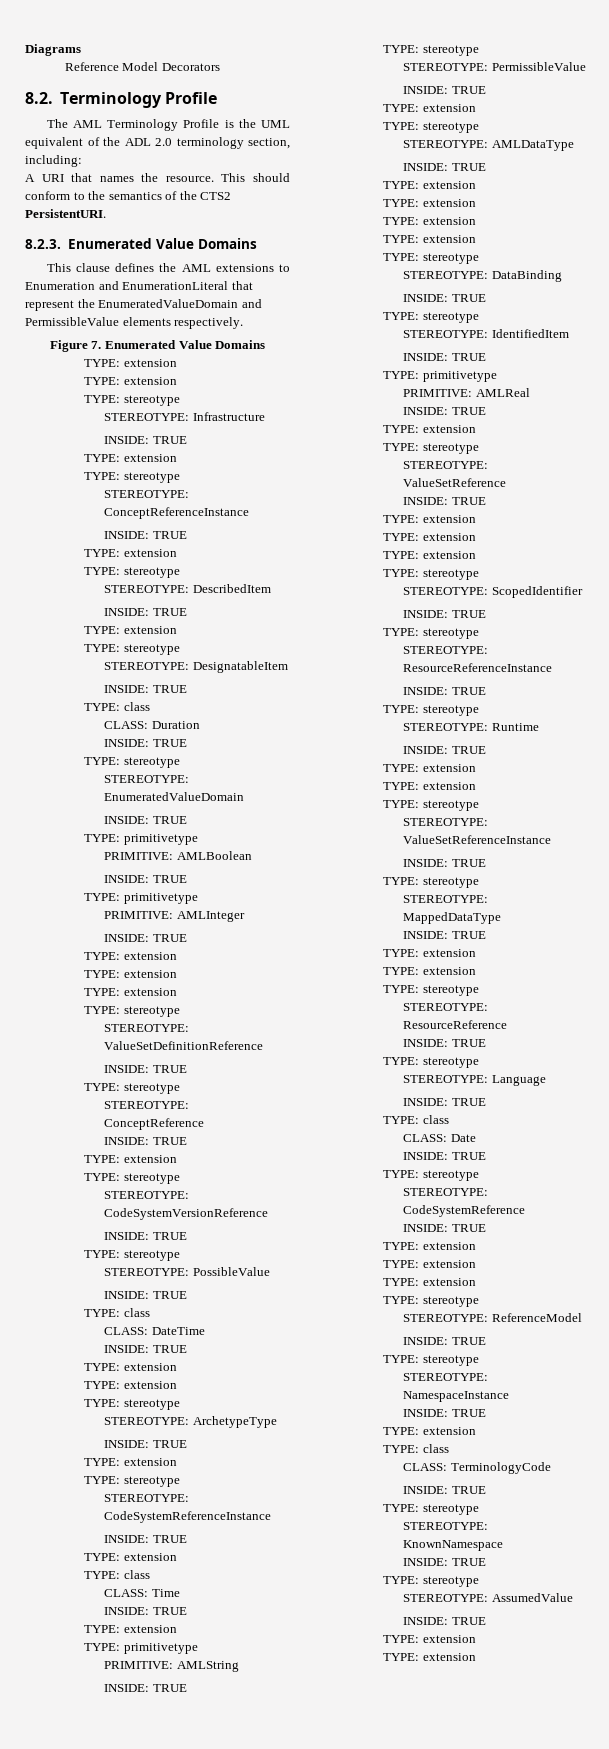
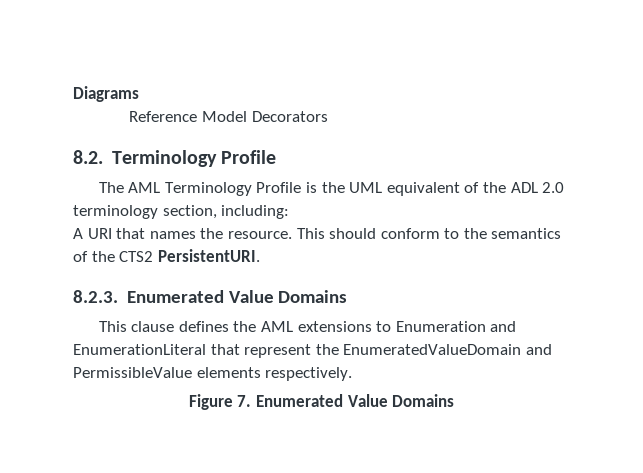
  Figure 7. Enumerated Value Domains
- TYPE: extension
- TYPE: extension
- TYPE: stereotype
- STEREOTYPE: Infrastructure
- INSIDE: TRUE
- TYPE: extension
- TYPE: stereotype
- STEREOTYPE: ConceptReferenceInstance
- INSIDE: TRUE
- TYPE: extension
- TYPE: stereotype
- STEREOTYPE: DescribedItem
- INSIDE: TRUE
- TYPE: extension
- TYPE: stereotype
- STEREOTYPE: DesignatableItem
- INSIDE: TRUE
- TYPE: class
- CLASS: Duration
- INSIDE: TRUE
- TYPE: stereotype
- STEREOTYPE: EnumeratedValueDomain
- INSIDE: TRUE
- TYPE: primitivetype
- PRIMITIVE: AMLBoolean
- INSIDE: TRUE
- TYPE: primitivetype
- PRIMITIVE: AMLInteger
- INSIDE: TRUE
- TYPE: extension
- TYPE: extension
- TYPE: extension
- TYPE: stereotype
- STEREOTYPE: ValueSetDefinitionReference
- INSIDE: TRUE
- TYPE: stereotype
- STEREOTYPE: ConceptReference
- INSIDE: TRUE
- TYPE: extension
- TYPE: stereotype
- STEREOTYPE: CodeSystemVersionReference
- INSIDE: TRUE
- TYPE: stereotype
- STEREOTYPE: PossibleValue
- INSIDE: TRUE
- TYPE: class
- CLASS: DateTime
- INSIDE: TRUE
- TYPE: extension
- TYPE: extension
- TYPE: stereotype
- STEREOTYPE: ArchetypeType
- INSIDE: TRUE
- TYPE: extension
- TYPE: stereotype
- STEREOTYPE: CodeSystemReferenceInstance
- INSIDE: TRUE
- TYPE: extension
- TYPE: class
- CLASS: Time
- INSIDE: TRUE
- TYPE: extension
- TYPE: primitivetype
- PRIMITIVE: AMLString
- INSIDE: TRUE
- TYPE: stereotype
- STEREOTYPE: PermissibleValue
- INSIDE: TRUE
- TYPE: extension
- TYPE: stereotype
- STEREOTYPE: AMLDataType
- INSIDE: TRUE
- TYPE: extension
- TYPE: extension
- TYPE: extension
- TYPE: extension
- TYPE: stereotype
- STEREOTYPE: DataBinding
- INSIDE: TRUE
- TYPE: stereotype
- STEREOTYPE: IdentifiedItem
- INSIDE: TRUE
- TYPE: primitivetype
- PRIMITIVE: AMLReal
- INSIDE: TRUE
- TYPE: extension
- TYPE: stereotype
- STEREOTYPE: ValueSetReference
- INSIDE: TRUE
- TYPE: extension
- TYPE: extension
- TYPE: extension
- TYPE: stereotype
- STEREOTYPE: ScopedIdentifier
- INSIDE: TRUE
- TYPE: stereotype
- STEREOTYPE: ResourceReferenceInstance
- INSIDE: TRUE
- TYPE: stereotype
- STEREOTYPE: Runtime
- INSIDE: TRUE
- TYPE: extension
- TYPE: extension
- TYPE: stereotype
- STEREOTYPE: ValueSetReferenceInstance
- INSIDE: TRUE
- TYPE: stereotype
- STEREOTYPE: MappedDataType
- INSIDE: TRUE
- TYPE: extension
- TYPE: extension
- TYPE: stereotype
- STEREOTYPE: ResourceReference
- INSIDE: TRUE
- TYPE: stereotype
- STEREOTYPE: Language
- INSIDE: TRUE
- TYPE: class
- CLASS: Date
- INSIDE: TRUE
- TYPE: stereotype
- STEREOTYPE: CodeSystemReference
- INSIDE: TRUE
- TYPE: extension
- TYPE: extension
- TYPE: extension
- TYPE: stereotype
- STEREOTYPE: ReferenceModel
- INSIDE: TRUE
- TYPE: stereotype
- STEREOTYPE: NamespaceInstance
- INSIDE: TRUE
- TYPE: extension
- TYPE: class
- CLASS: TerminologyCode
- INSIDE: TRUE
- TYPE: stereotype
- STEREOTYPE: KnownNamespace
- INSIDE: TRUE
- TYPE: stereotype
- STEREOTYPE: AssumedValue
- INSIDE: TRUE
- TYPE: extension
- TYPE: extension

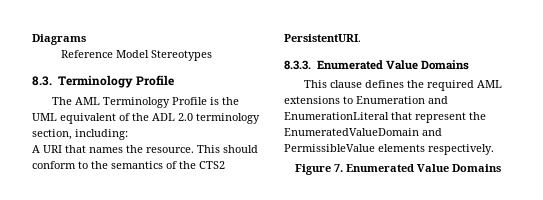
- Reference Model Decorators
- 8.2. Terminology Profile
+ Reference Model Stereotypes
+ 8.3. Terminology Profile
- 8.2.3. Enumerated Value Domains
+ 8.3.3. Enumerated Value Domains
- This clause defines the AML extensions to Enumeration and EnumerationLiteral that represent the EnumeratedValueDomain and PermissibleValue elements respectively.
+ This clause defines the required AML extensions to Enumeration and EnumerationLiteral that represent the EnumeratedValueDomain and PermissibleValue elements respectively.

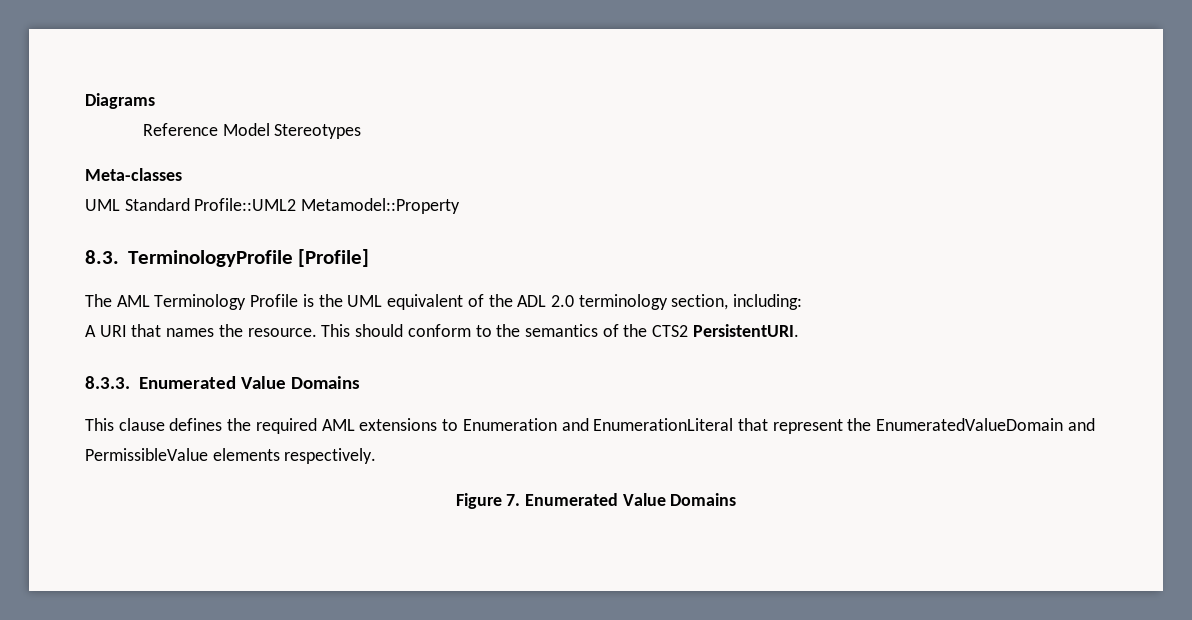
+ Meta-classes
+ UML Standard Profile::UML2 Metamodel::Property
- 8.3. Terminology Profile
+ 8.3. TerminologyProfile [Profile]

